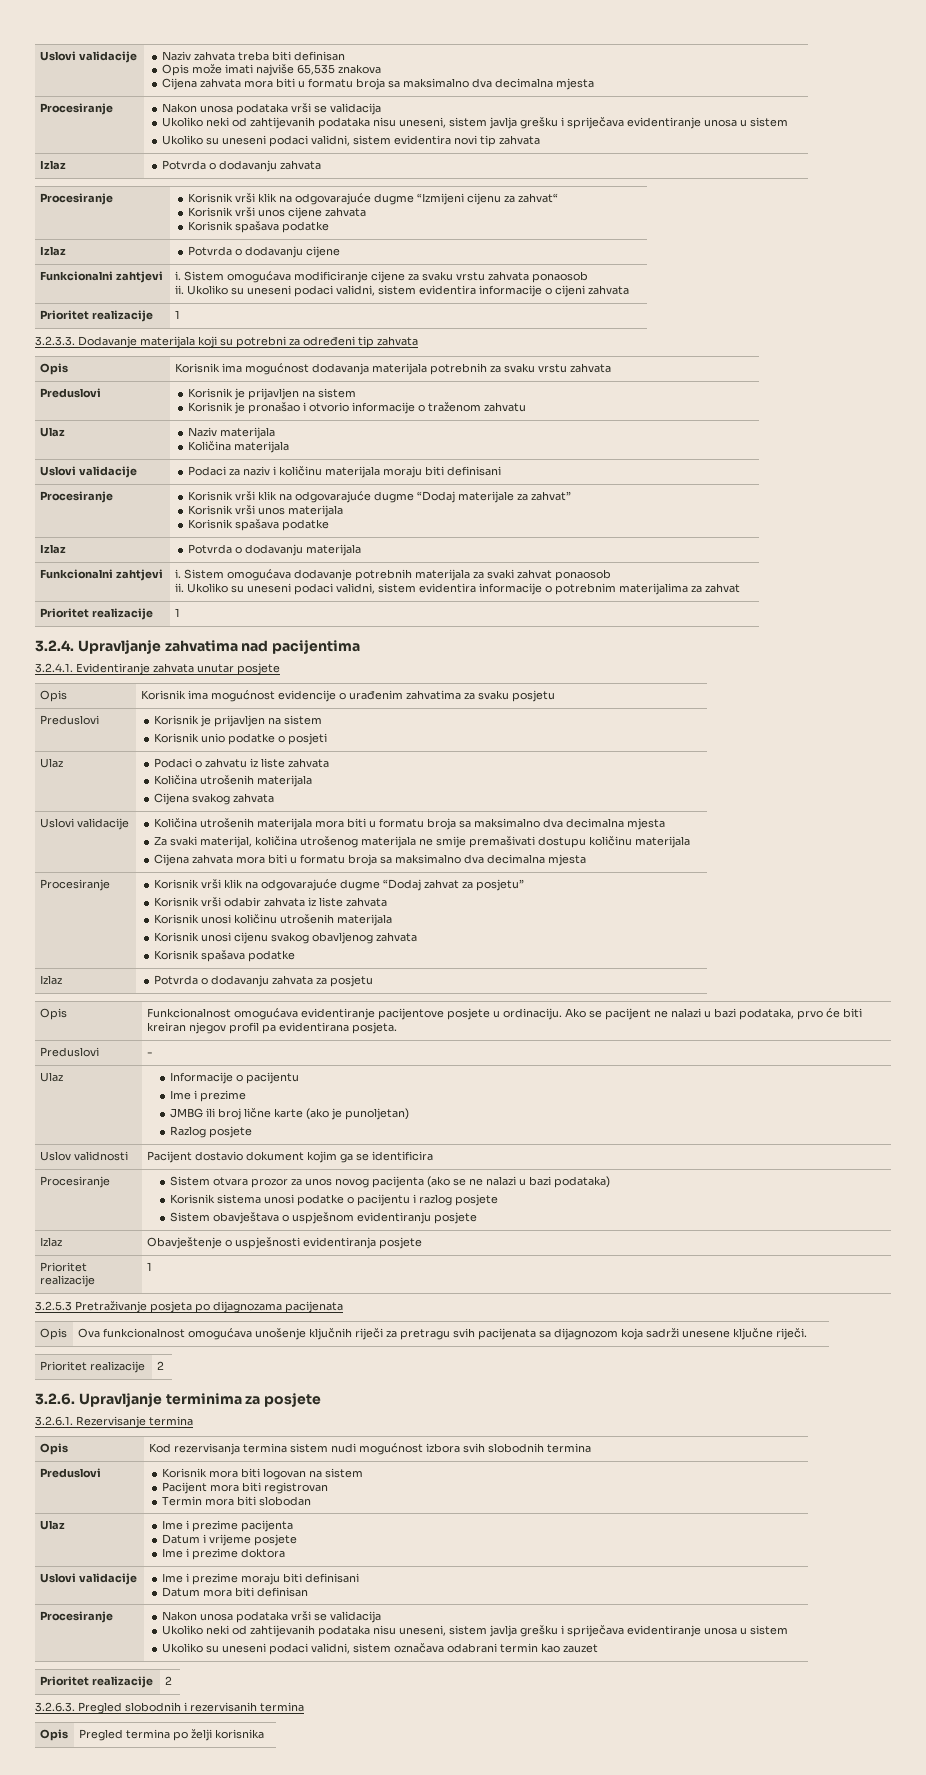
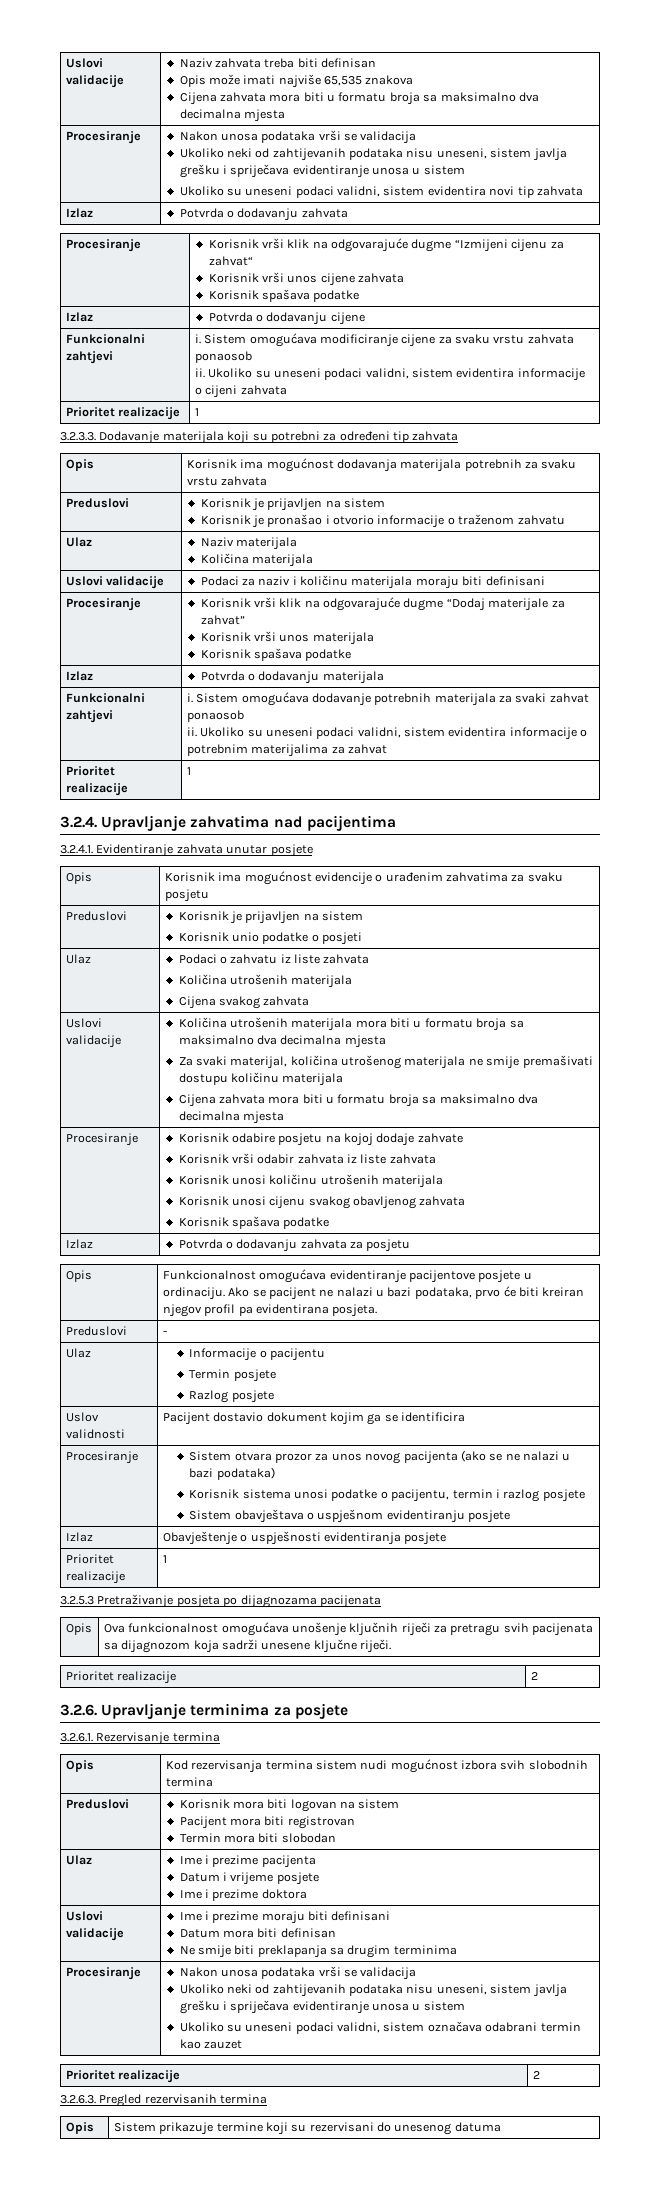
- Procesiranje | Korisnik vrši klik na odgovarajuće dugme “Dodaj zahvat za posjetu”
+ Procesiranje | Korisnik odabire posjetu na kojoj dodaje zahvate
  Ulaz | Informacije o pacijentu
- Ime i prezime
- JMBG ili broj lične karte (ako je punoljetan)
+ Termin posjete
  Procesiranje | Sistem otvara prozor za unos novog pacijenta (ako se ne nalazi u bazi podataka)
- Korisnik sistema unosi podatke o pacijentu i razlog posjete
+ Korisnik sistema unosi podatke o pacijentu, termin i razlog posjete
  Uslovi validacije | Ime i prezime moraju biti definisani
  Datum mora biti definisan
+ Ne smije biti preklapanja sa drugim terminima
- 3.2.6.3. Pregled slobodnih i rezervisanih termina
+ 3.2.6.3. Pregled rezervisanih termina
- Opis | Pregled termina po želji korisnika
+ Opis | Sistem prikazuje termine koji su rezervisani do unesenog datuma

